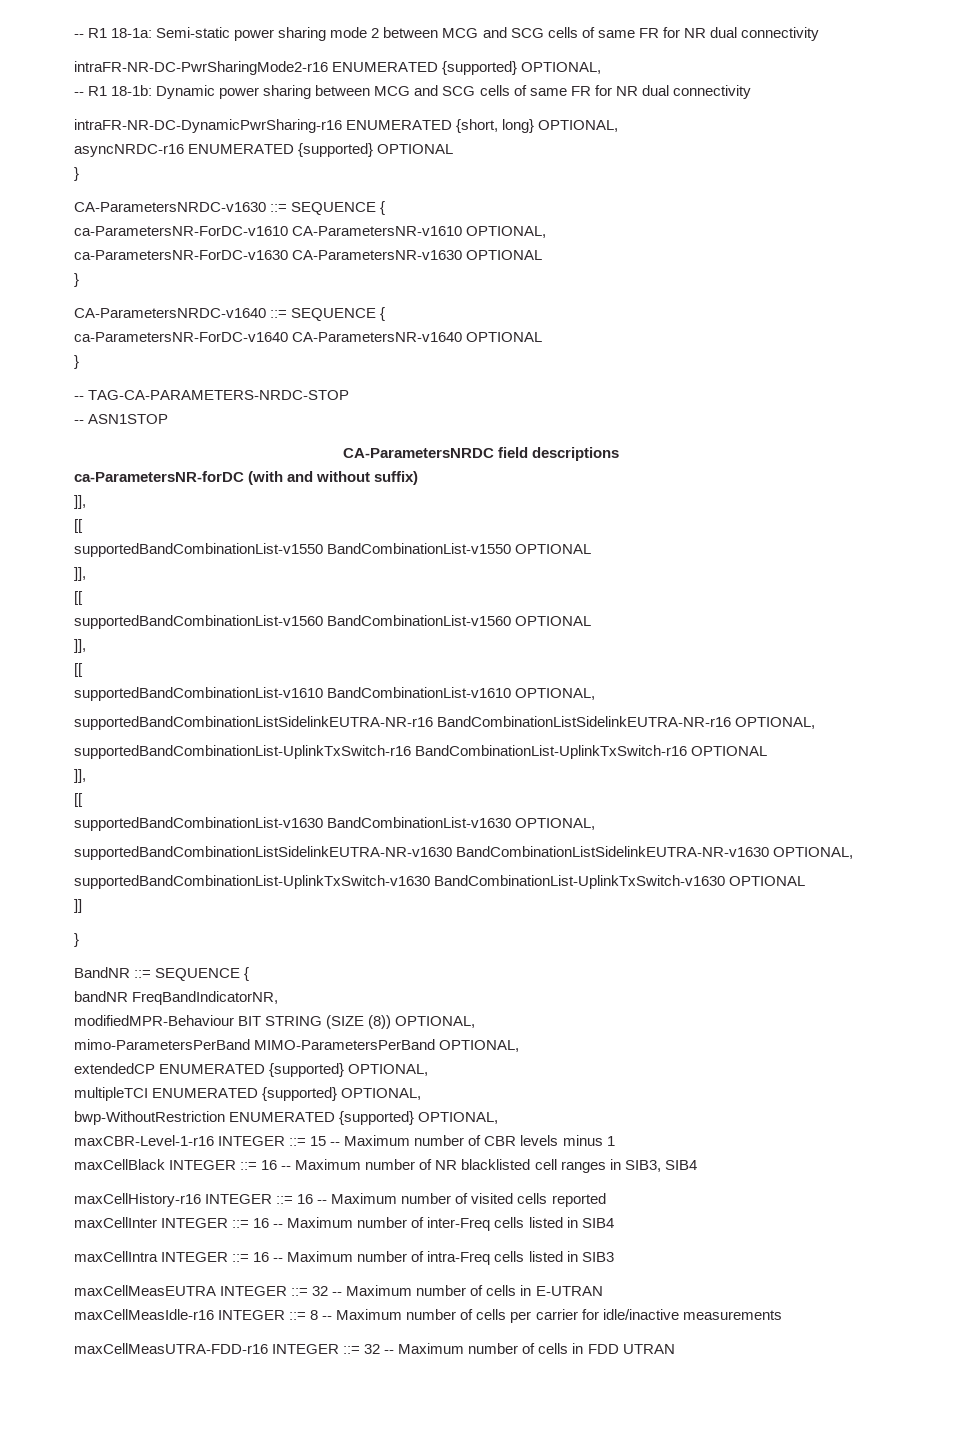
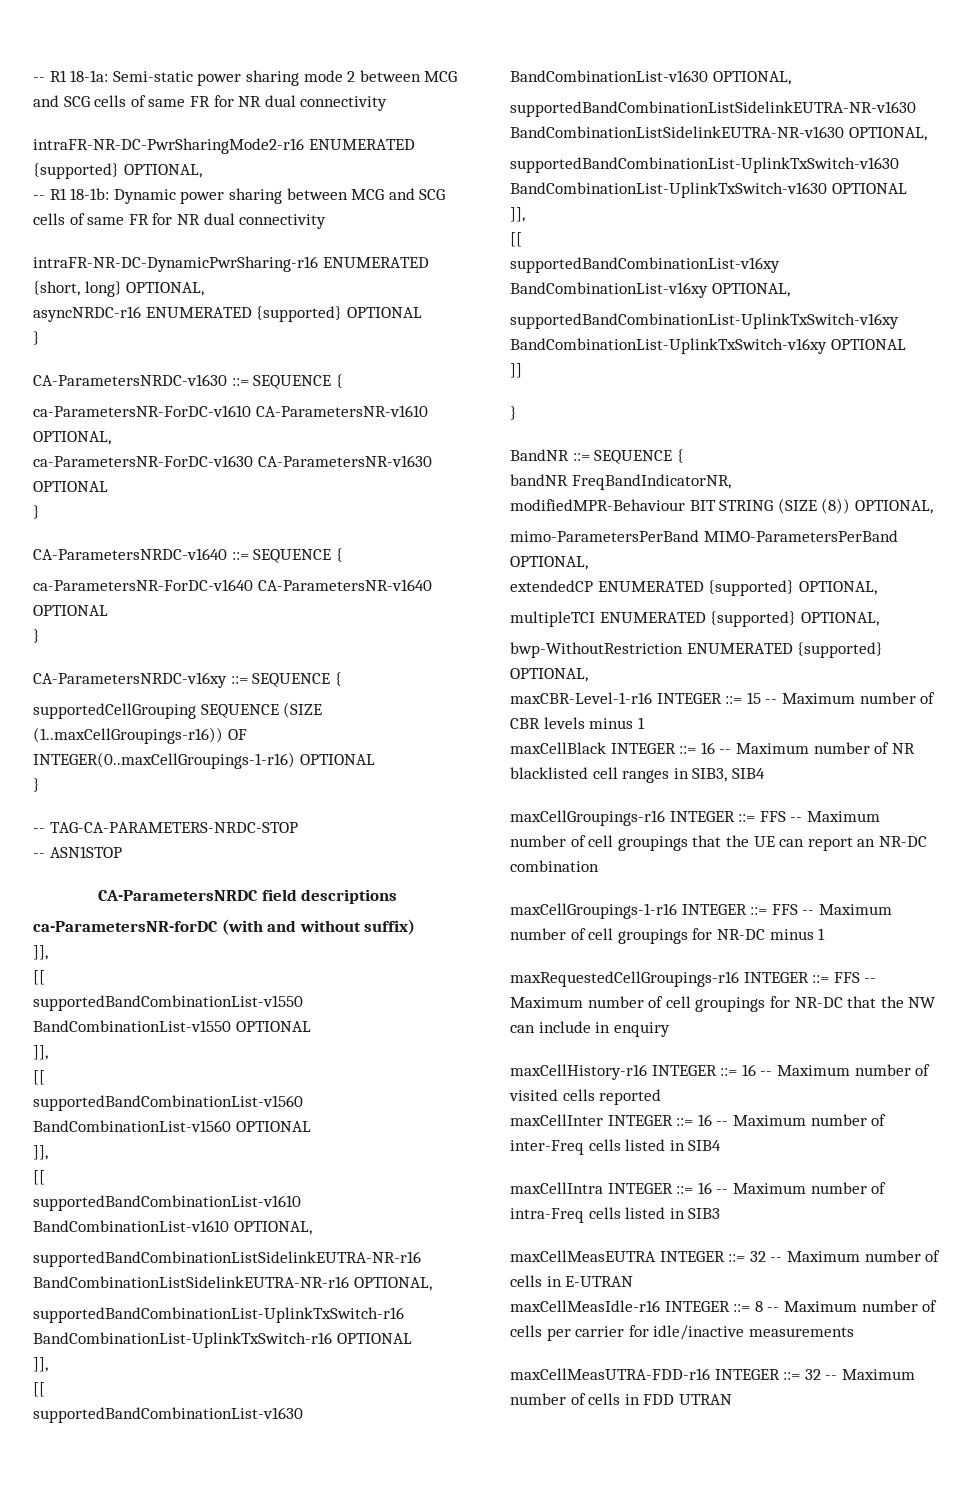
+ CA-ParametersNRDC-v16xy ::= SEQUENCE {
+ supportedCellGrouping SEQUENCE (SIZE (1..maxCellGroupings-r16)) OF INTEGER(0..maxCellGroupings-1-r16) OPTIONAL
+ }
  supportedBandCombinationList-UplinkTxSwitch-v1630 BandCombinationList-UplinkTxSwitch-v1630 OPTIONAL
+ ]],
+ [[
+ supportedBandCombinationList-v16xy BandCombinationList-v16xy OPTIONAL,
+ supportedBandCombinationList-UplinkTxSwitch-v16xy BandCombinationList-UplinkTxSwitch-v16xy OPTIONAL
+ maxCellGroupings-r16 INTEGER ::= FFS -- Maximum number of cell groupings that the UE can report an NR-DC combination
+ maxCellGroupings-1-r16 INTEGER ::= FFS -- Maximum number of cell groupings for NR-DC minus 1
+ maxRequestedCellGroupings-r16 INTEGER ::= FFS -- Maximum number of cell groupings for NR-DC that the NW can include in enquiry

